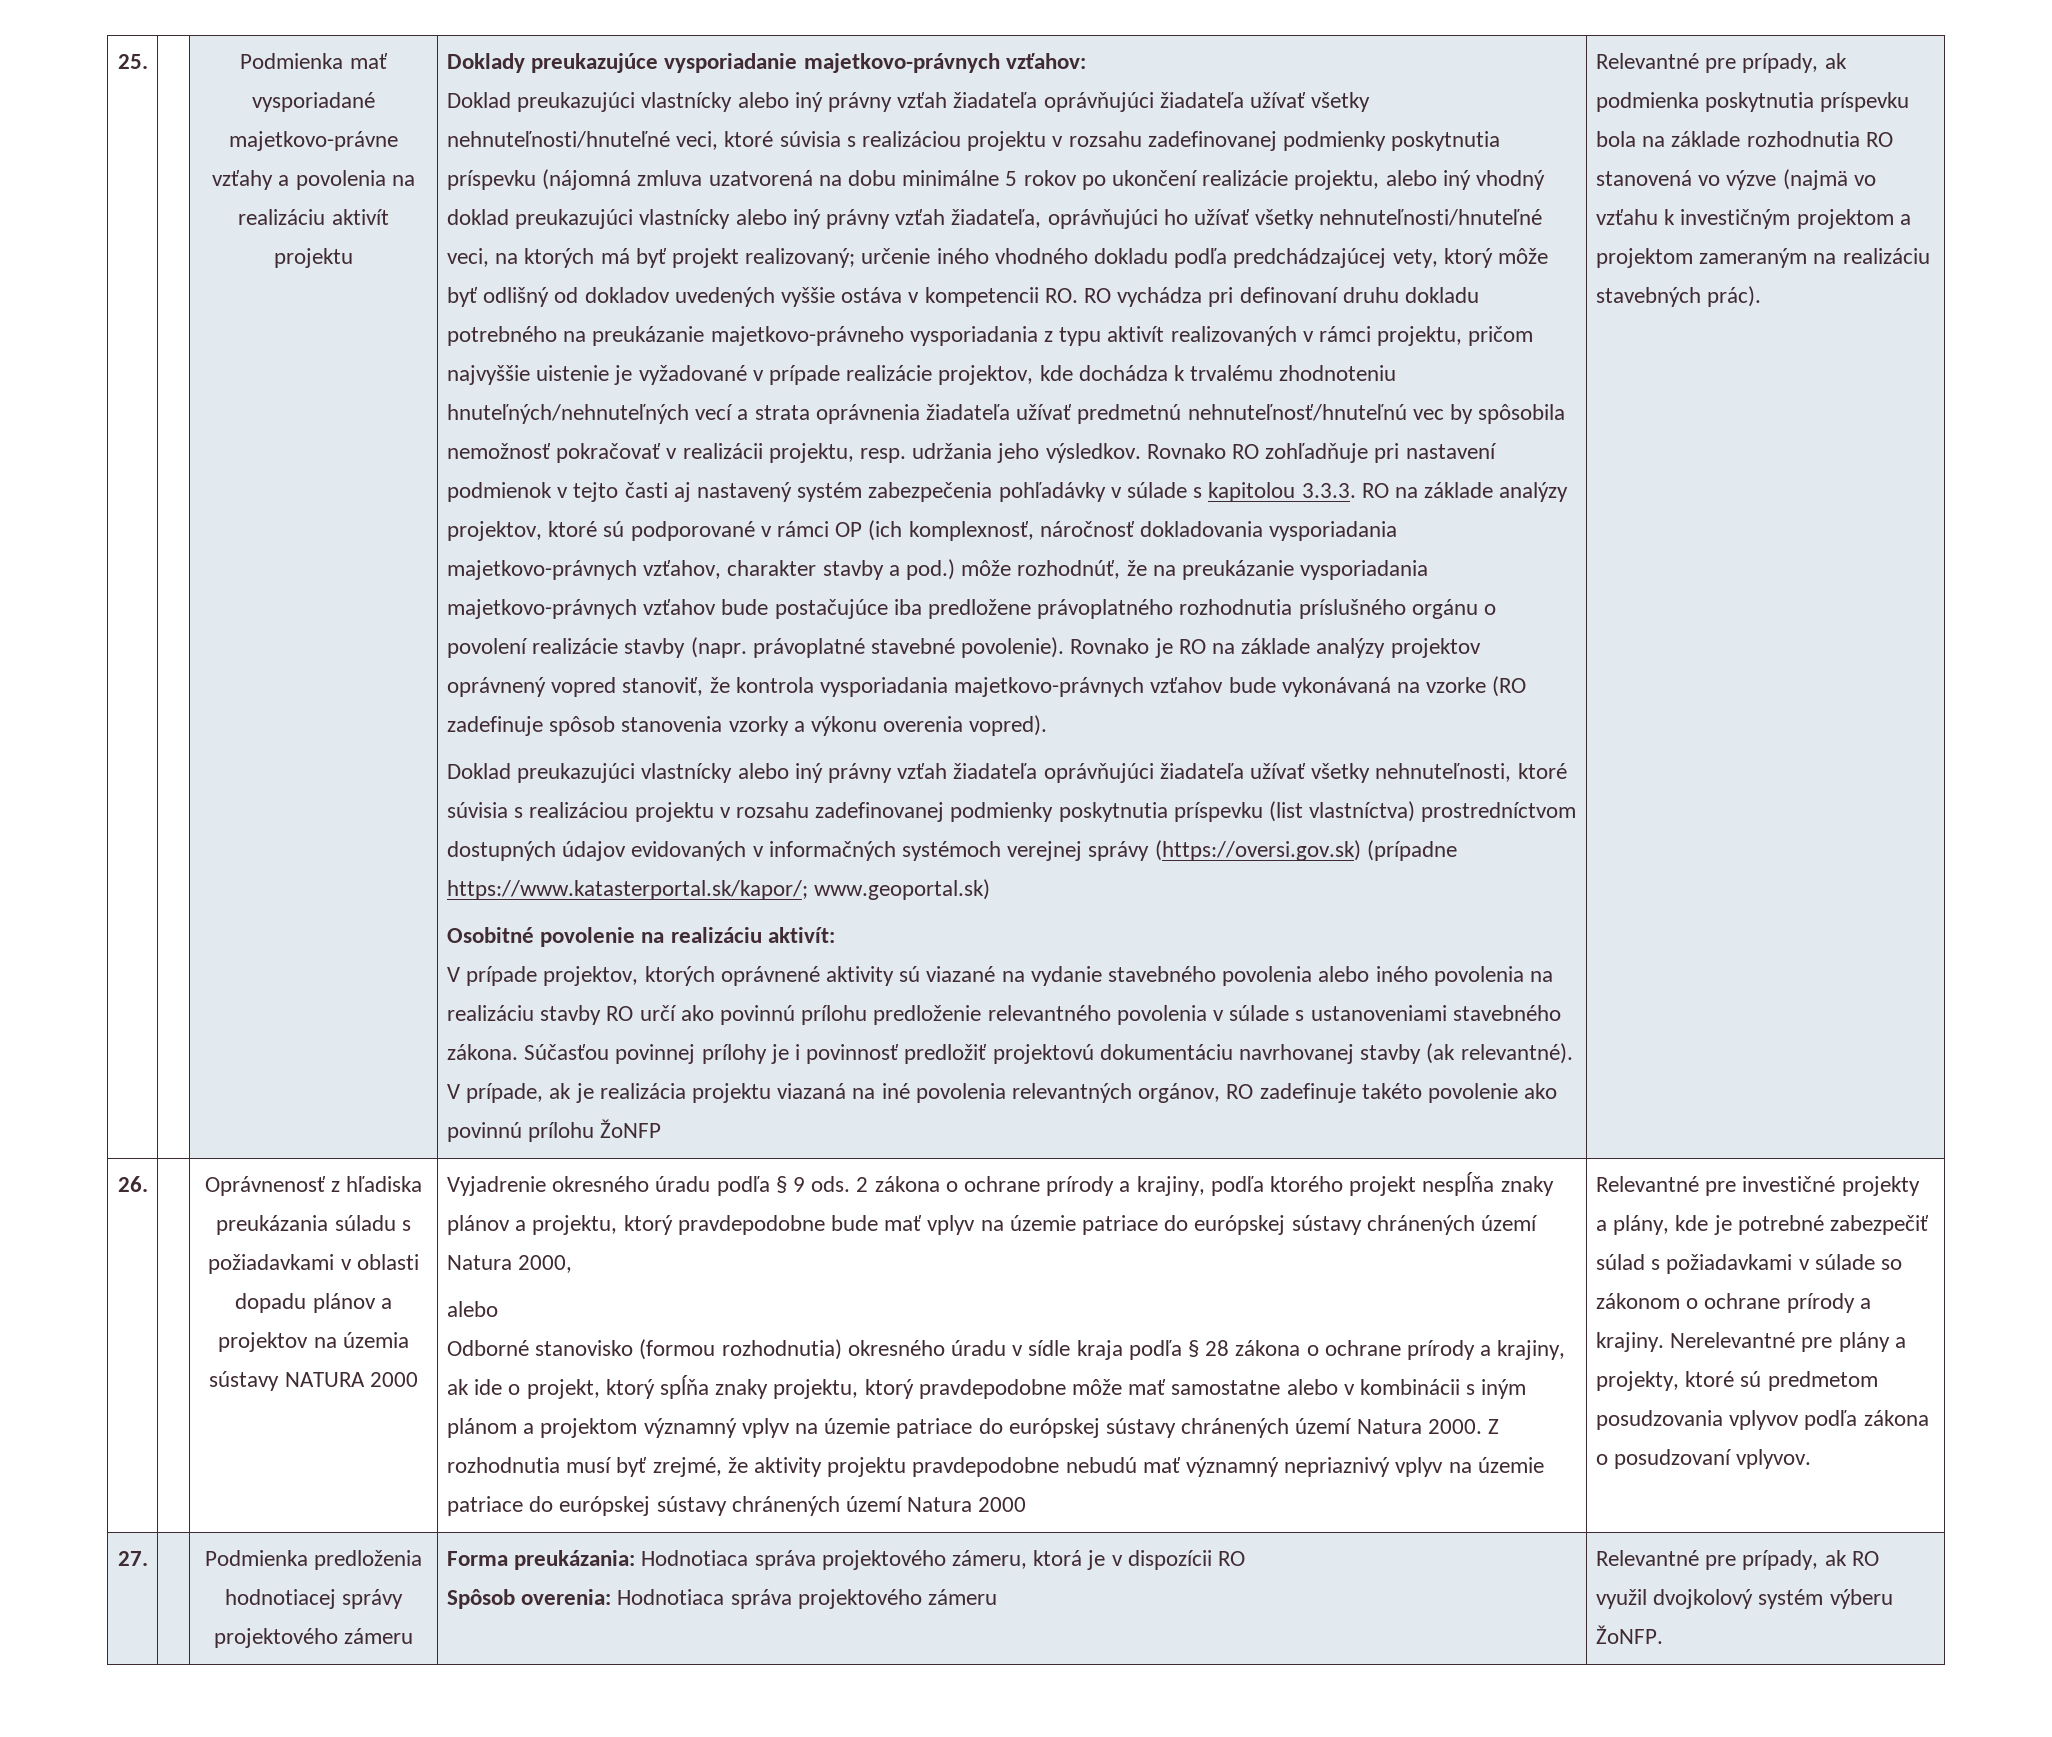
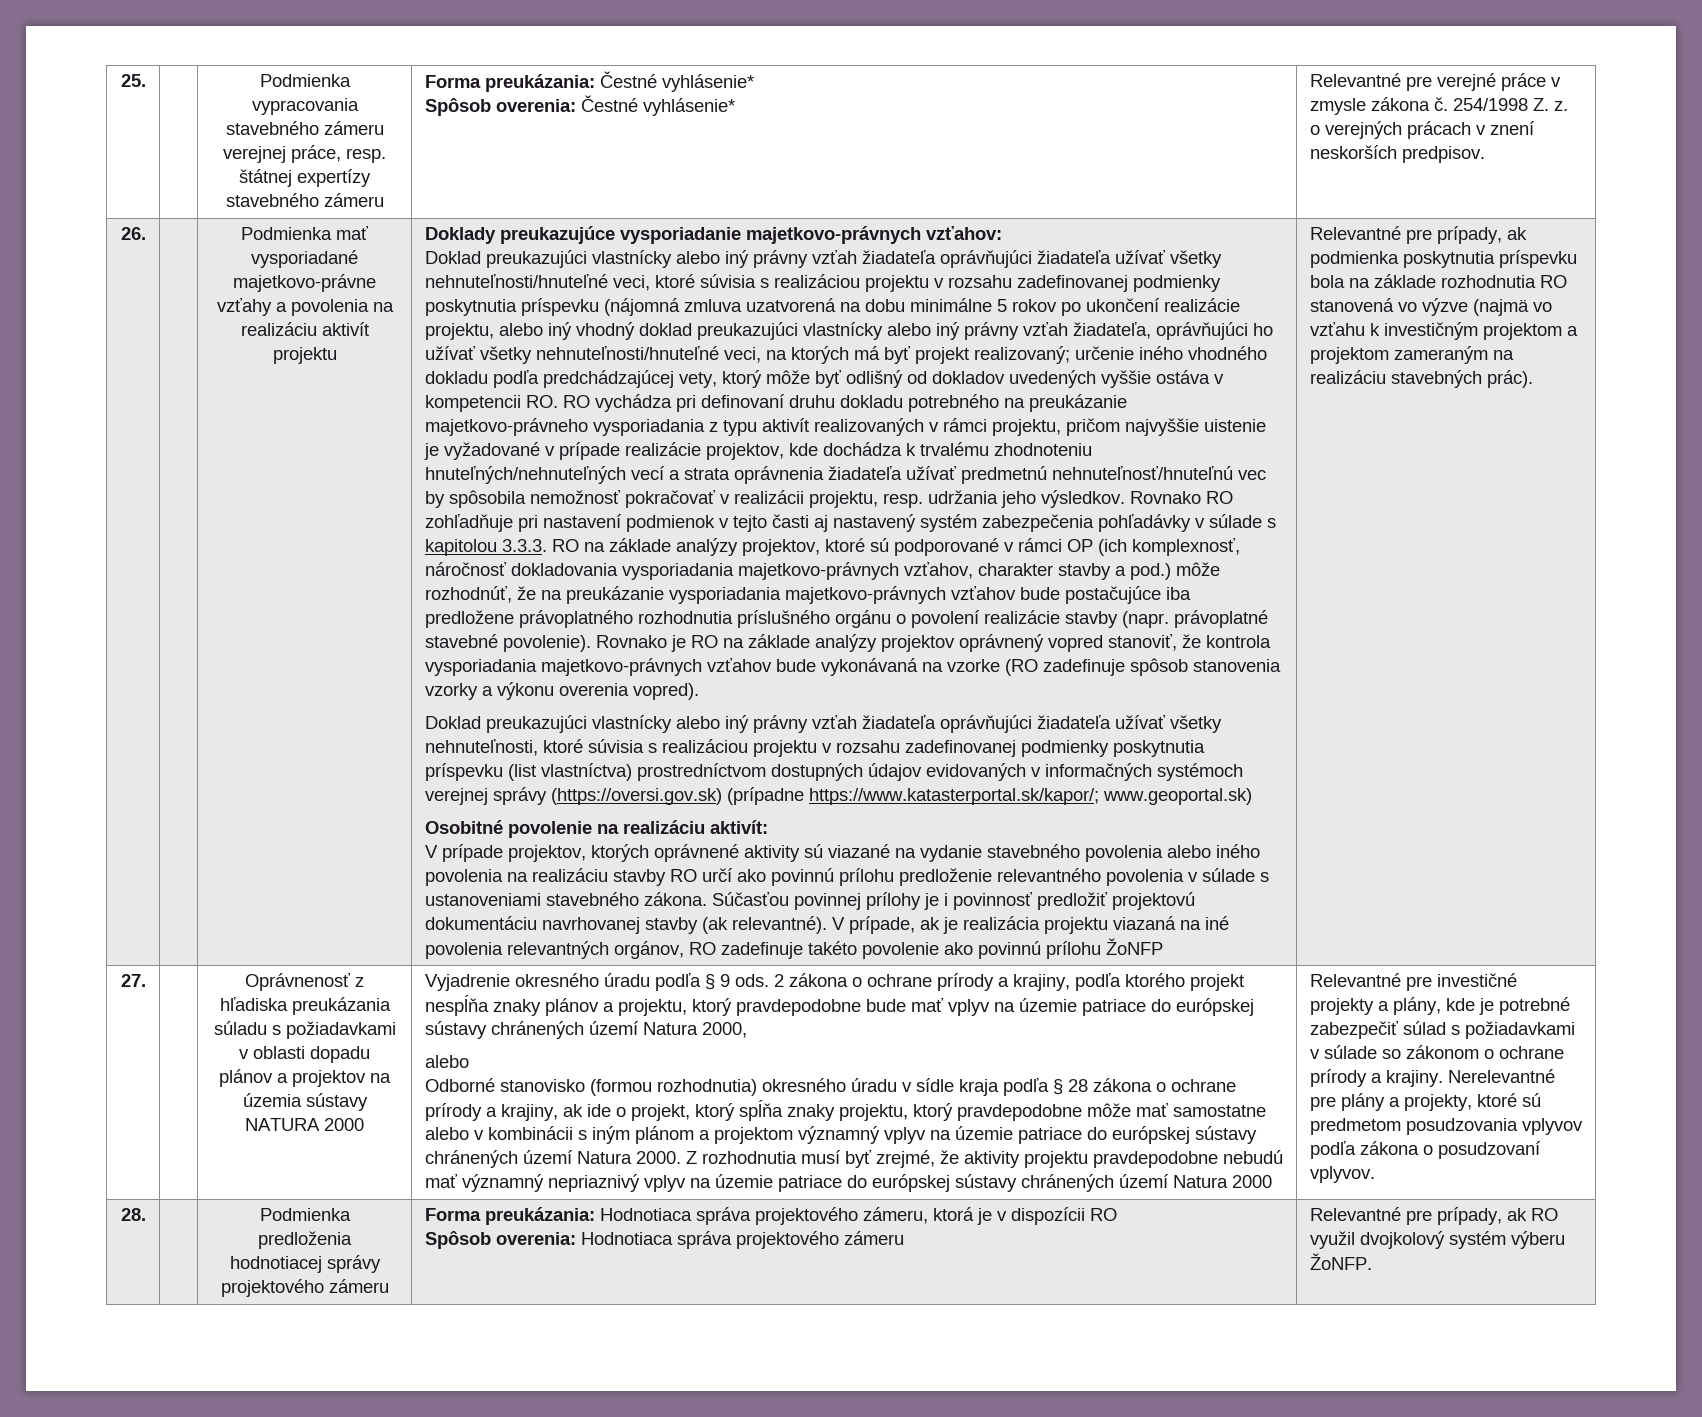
+ Podmienka vypracovania stavebného zámeru verejnej práce, resp. štátnej expertízy stavebného zámeru | Forma preukázania: Čestné vyhlásenie*
+ Spôsob overenia: Čestné vyhlásenie* | Relevantné pre verejné práce v zmysle zákona č. 254/1998 Z. z. o verejných prácach v znení neskorších predpisov.
+ 26.
- 26.
+ 27.
- 27. | | Podmienka predloženia hodnotiacej správy projektového zámeru | Forma preukázania: Hodnotiaca správa projektového zámeru, ktorá je v dispozícii RO
+ 28. | | Podmienka predloženia hodnotiacej správy projektového zámeru | Forma preukázania: Hodnotiaca správa projektového zámeru, ktorá je v dispozícii RO

